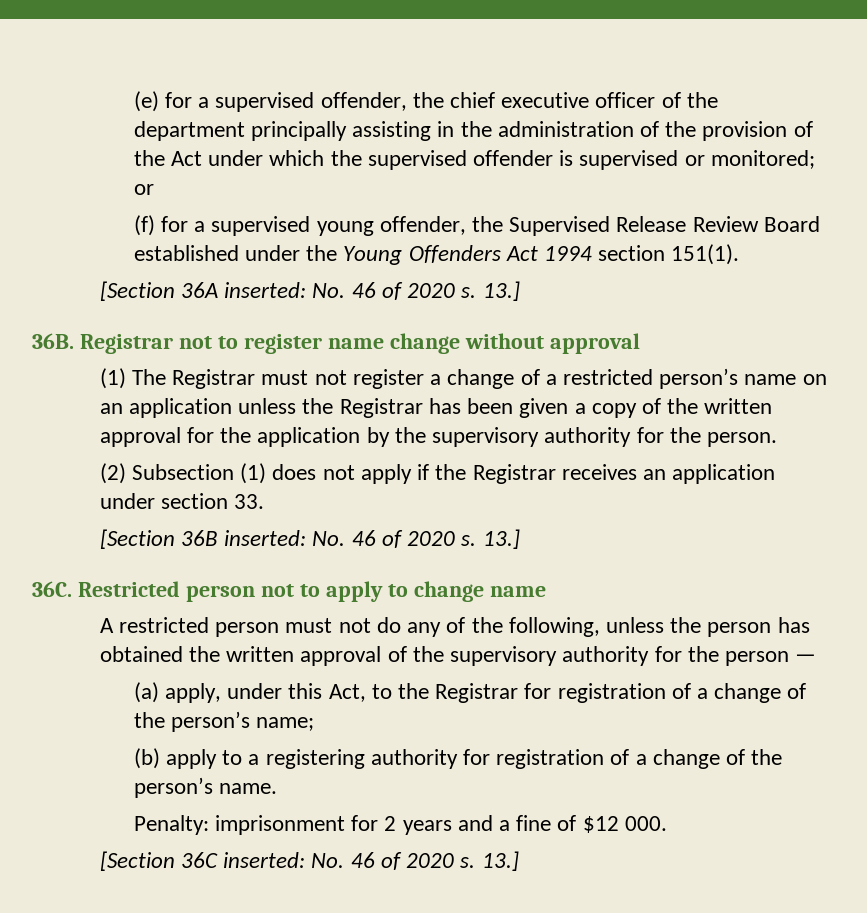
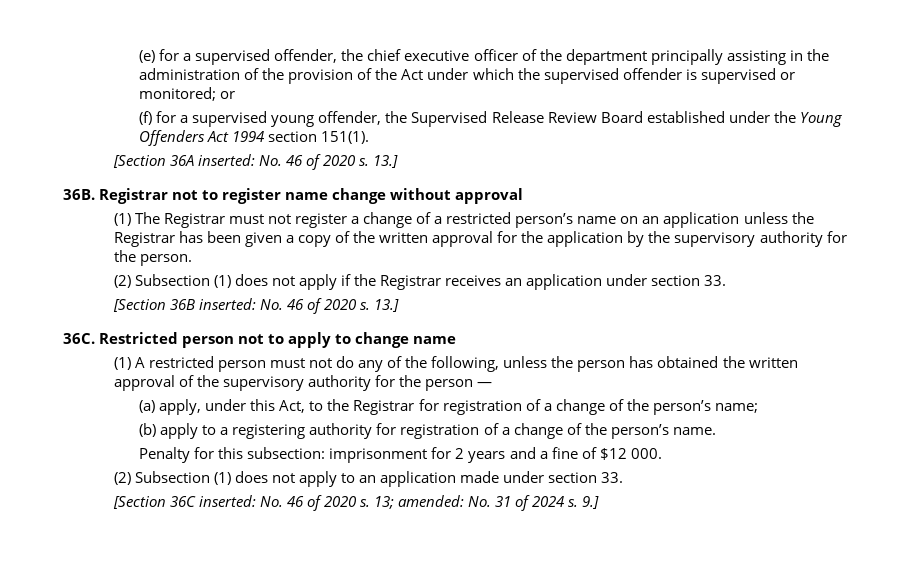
- A restricted person must not do any of the following, unless the person has obtained the written approval of the supervisory authority for the person —
+ (1) A restricted person must not do any of the following, unless the person has obtained the written approval of the supervisory authority for the person —
- Penalty: imprisonment for 2 years and a fine of $12 000.
+ Penalty for this subsection: imprisonment for 2 years and a fine of $12 000.
+ (2) Subsection (1) does not apply to an application made under section 33.
- [Section 36C inserted: No. 46 of 2020 s. 13.]
+ [Section 36C inserted: No. 46 of 2020 s. 13; amended: No. 31 of 2024 s. 9.]

